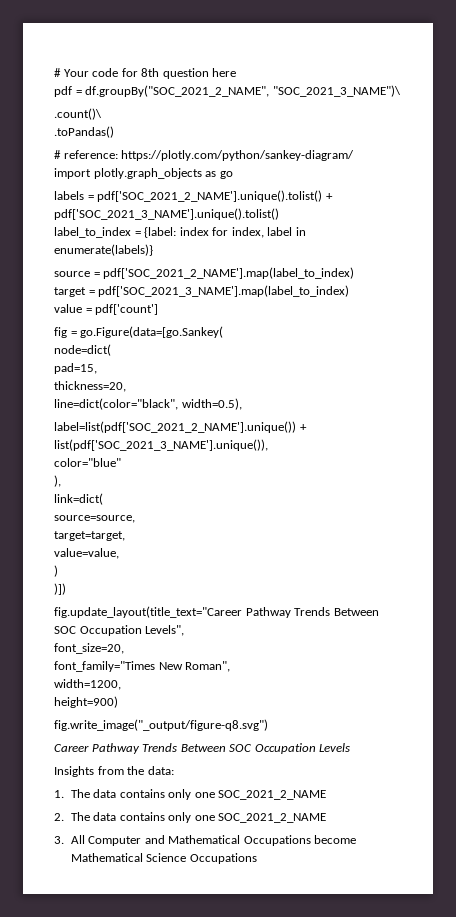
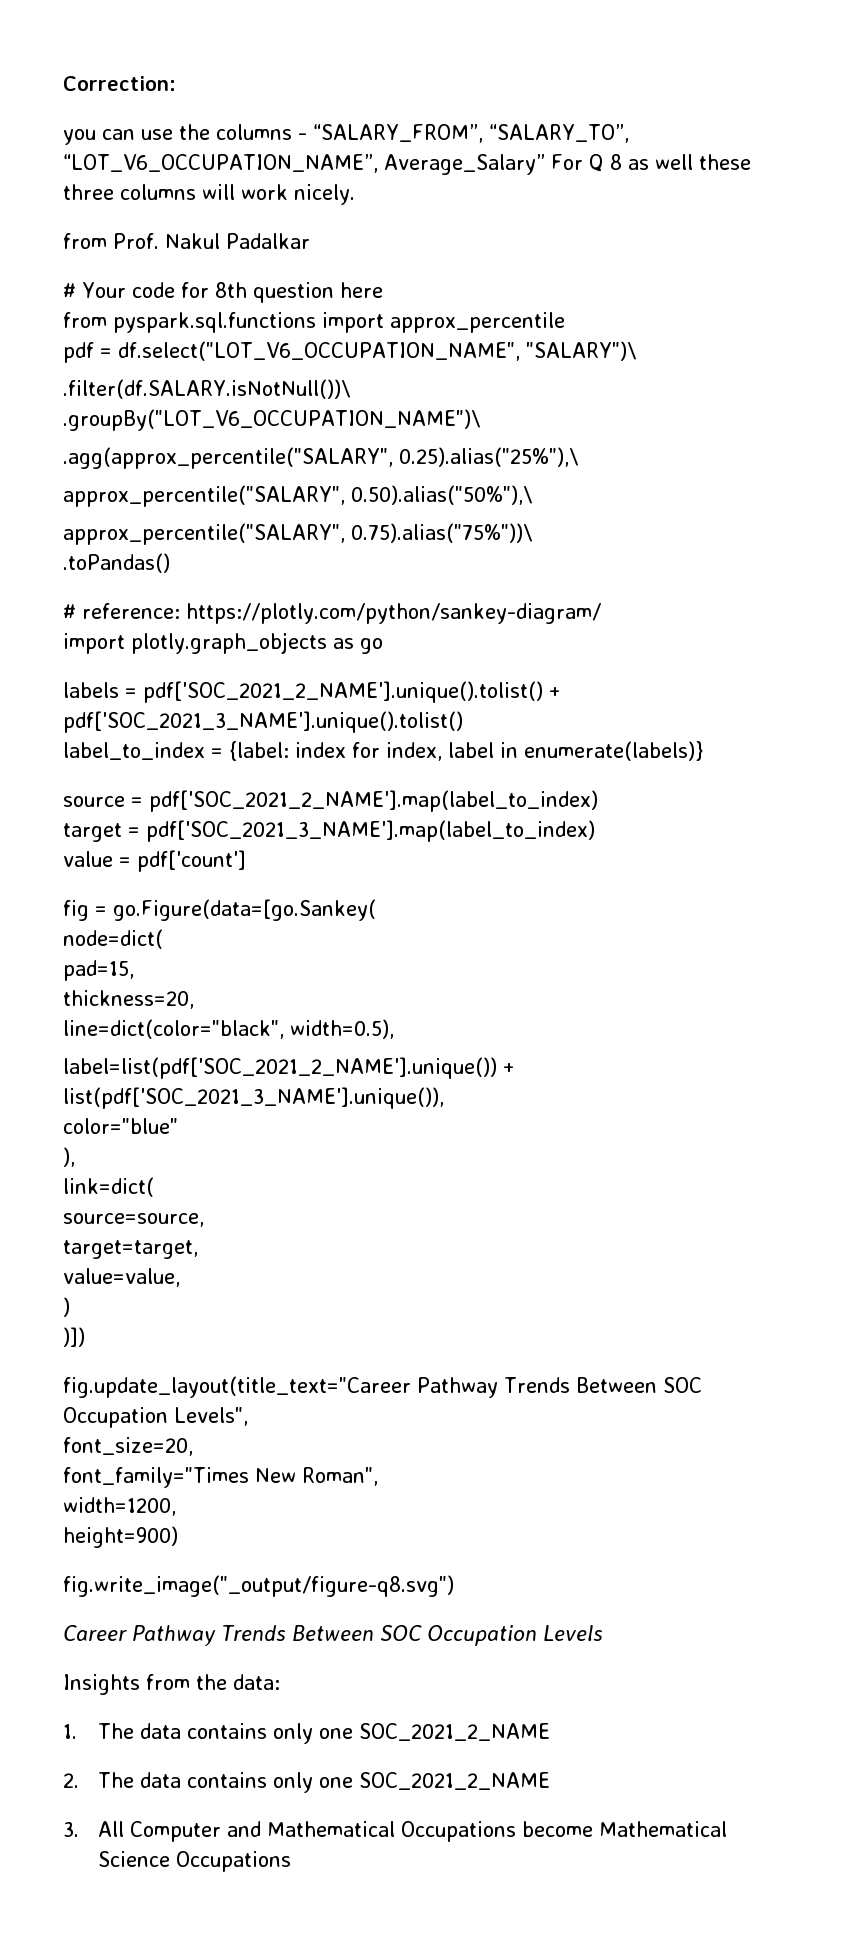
+ Correction:
+ you can use the columns - “SALARY_FROM”, “SALARY_TO”, “LOT_V6_OCCUPATION_NAME”, Average_Salary” For Q 8 as well these three columns will work nicely.
+ from Prof. Nakul Padalkar
- pdf = df.groupBy("SOC_2021_2_NAME", "SOC_2021_3_NAME")\
- .count()\
+ from pyspark.sql.functions import approx_percentile
+ pdf = df.select("LOT_V6_OCCUPATION_NAME", "SALARY")\
+ .filter(df.SALARY.isNotNull())\
+ .groupBy("LOT_V6_OCCUPATION_NAME")\
+ .agg(approx_percentile("SALARY", 0.25).alias("25%"),\
+ approx_percentile("SALARY", 0.50).alias("50%"),\
+ approx_percentile("SALARY", 0.75).alias("75%"))\

